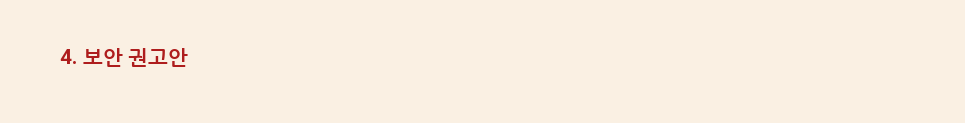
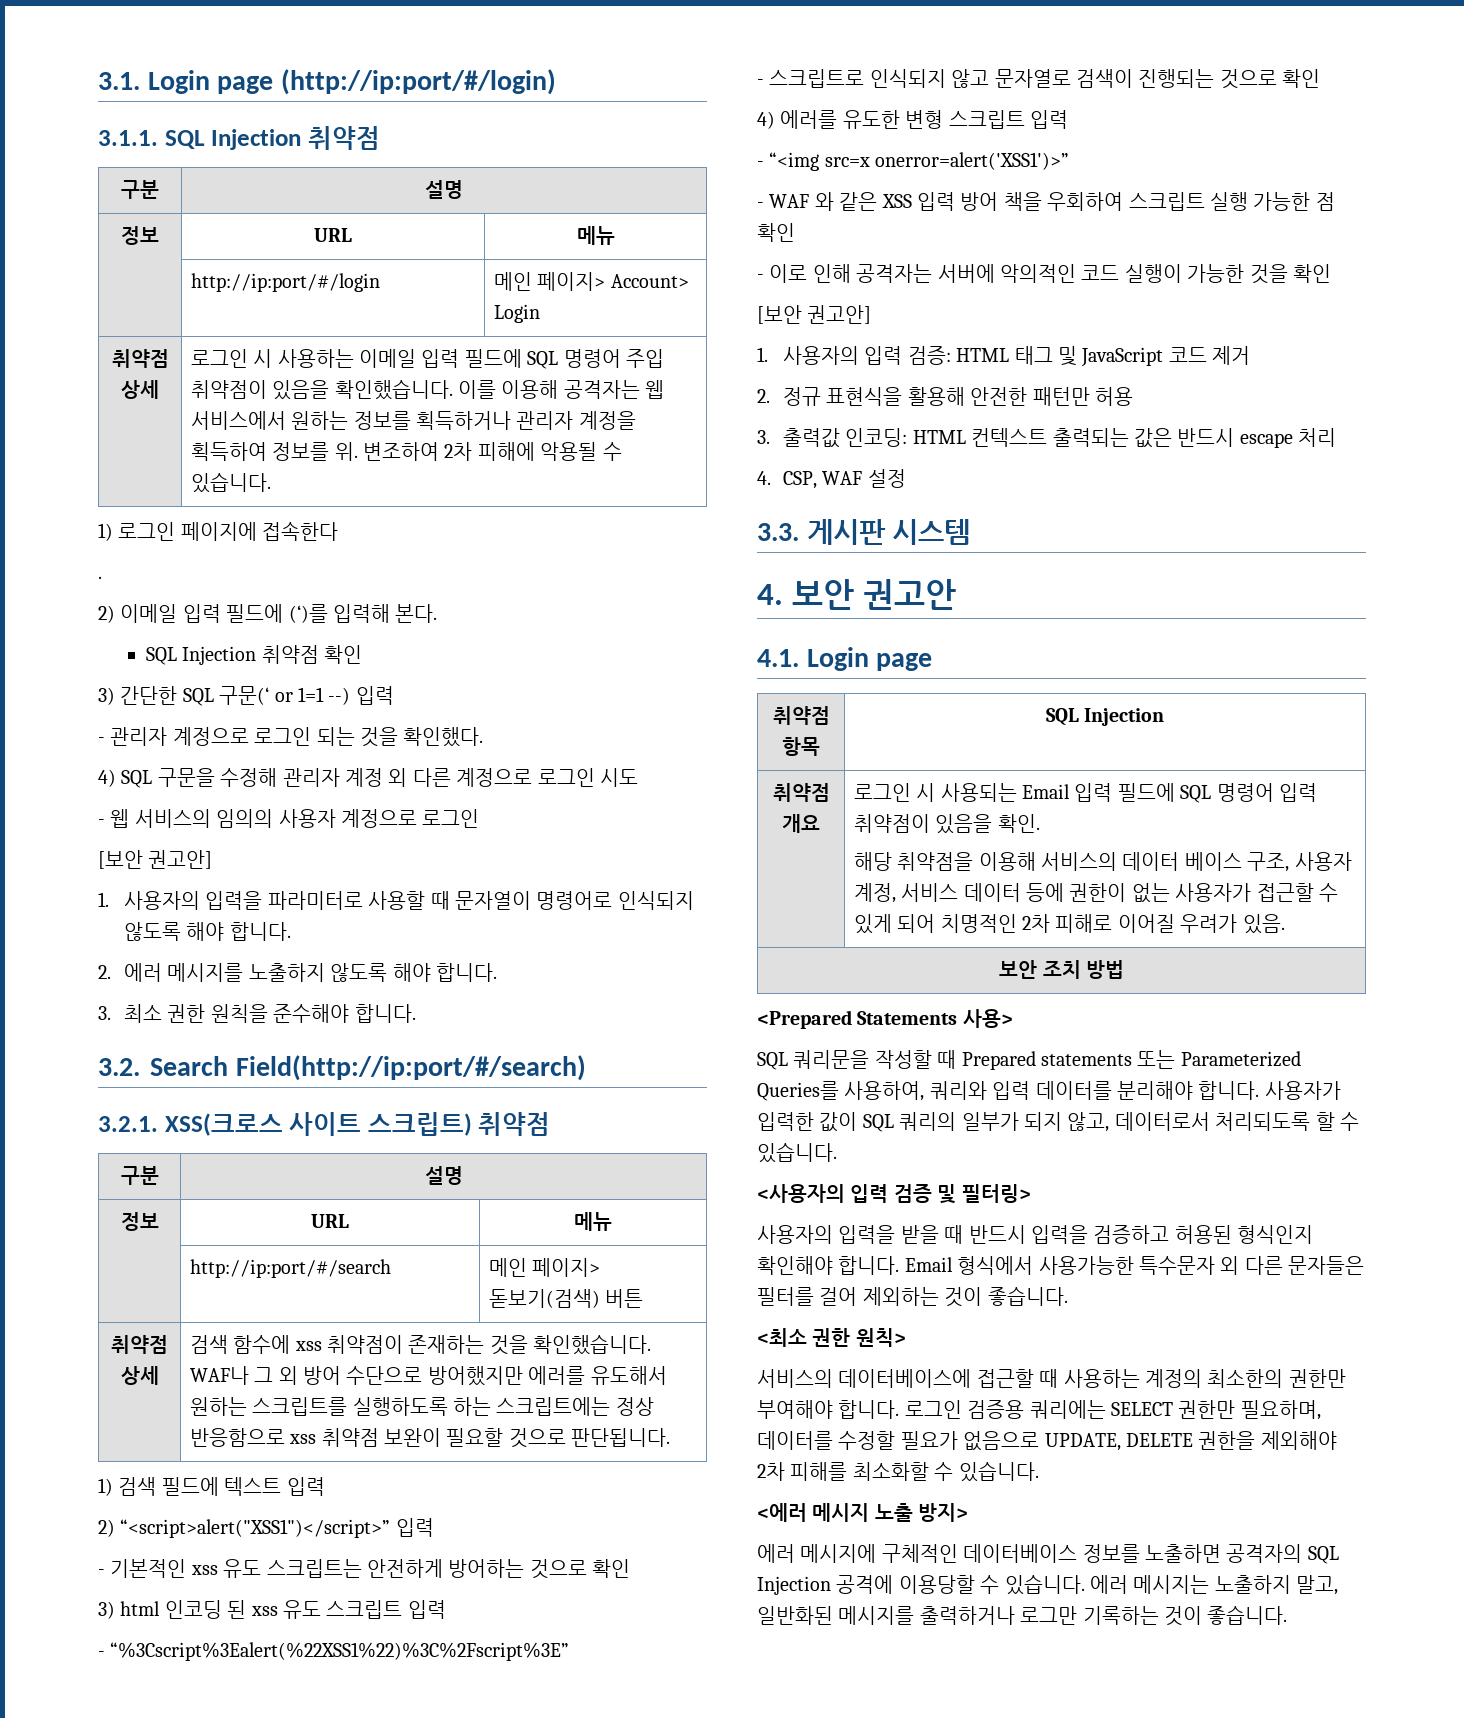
+ 3.1. Login page (http://ip:port/#/login)
+ 3.1.1. SQL Injection 취약점
+ 구분 | 설명
+ 정보 | URL | 메뉴
+ | http://ip:port/#/login | 메인 페이지> Account> Login
+ 취약점 상세 | 로그인 시 사용하는 이메일 입력 필드에 SQL 명령어 주입 취약점이 있음을 확인했습니다. 이를 이용해 공격자는 웹 서비스에서 원하는 정보를 획득하거나 관리자 계정을 획득하여 정보를 위. 변조하여 2차 피해에 악용될 수 있습니다.
+ 1) 로그인 페이지에 접속한다
+ .
+ 2) 이메일 입력 필드에 (‘)를 입력해 본다.
+ SQL Injection 취약점 확인
+ 3) 간단한 SQL 구문(‘ or 1=1 --) 입력
+ - 관리자 계정으로 로그인 되는 것을 확인했다.
+ 4) SQL 구문을 수정해 관리자 계정 외 다른 계정으로 로그인 시도
+ - 웹 서비스의 임의의 사용자 계정으로 로그인
+ [보안 권고안]
+ 1. 사용자의 입력을 파라미터로 사용할 때 문자열이 명령어로 인식되지 않도록 해야 합니다.
+ 2. 에러 메시지를 노출하지 않도록 해야 합니다.
+ 3. 최소 권한 원칙을 준수해야 합니다.
+ 3.2. Search Field(http://ip:port/#/search)
+ 3.2.1. XSS(크로스 사이트 스크립트) 취약점
+ 구분 | 설명
+ 정보 | URL | 메뉴
+ | http://ip:port/#/search | 메인 페이지> 돋보기(검색) 버튼
+ 취약점 상세 | 검색 함수에 xss 취약점이 존재하는 것을 확인했습니다. WAF나 그 외 방어 수단으로 방어했지만 에러를 유도해서 원하는 스크립트를 실행하도록 하는 스크립트에는 정상 반응함으로 xss 취약점 보완이 필요할 것으로 판단됩니다.
+ 1) 검색 필드에 텍스트 입력
+ 2) “<script>alert("XSS1")</script>” 입력
+ - 기본적인 xss 유도 스크립트는 안전하게 방어하는 것으로 확인
+ 3) html 인코딩 된 xss 유도 스크립트 입력
+ - “%3Cscript%3Ealert(%22XSS1%22)%3C%2Fscript%3E”
+ - 스크립트로 인식되지 않고 문자열로 검색이 진행되는 것으로 확인
+ 4) 에러를 유도한 변형 스크립트 입력
+ - “<img src=x onerror=alert('XSS1')>”
+ - WAF 와 같은 XSS 입력 방어 책을 우회하여 스크립트 실행 가능한 점 확인
+ - 이로 인해 공격자는 서버에 악의적인 코드 실행이 가능한 것을 확인
+ [보안 권고안]
+ 1. 사용자의 입력 검증: HTML 태그 및 JavaScript 코드 제거
+ 2. 정규 표현식을 활용해 안전한 패턴만 허용
+ 3. 출력값 인코딩: HTML 컨텍스트 출력되는 값은 반드시 escape 처리
+ 4. CSP, WAF 설정
+ 3.3. 게시판 시스템
  4. 보안 권고안
+ 4.1. Login page
+ 취약점 항목 | SQL Injection
+ 취약점 개요 | 로그인 시 사용되는 Email 입력 필드에 SQL 명령어 입력 취약점이 있음을 확인.
+ 해당 취약점을 이용해 서비스의 데이터 베이스 구조, 사용자 계정, 서비스 데이터 등에 권한이 없는 사용자가 접근할 수 있게 되어 치명적인 2차 피해로 이어질 우려가 있음.
+ 보안 조치 방법
+ <Prepared Statements 사용>
+ SQL 쿼리문을 작성할 때 Prepared statements 또는 Parameterized Queries를 사용하여, 쿼리와 입력 데이터를 분리해야 합니다. 사용자가 입력한 값이 SQL 쿼리의 일부가 되지 않고, 데이터로서 처리되도록 할 수 있습니다.
+ <사용자의 입력 검증 및 필터링>
+ 사용자의 입력을 받을 때 반드시 입력을 검증하고 허용된 형식인지 확인해야 합니다. Email 형식에서 사용가능한 특수문자 외 다른 문자들은 필터를 걸어 제외하는 것이 좋습니다.
+ <최소 권한 원칙>
+ 서비스의 데이터베이스에 접근할 때 사용하는 계정의 최소한의 권한만 부여해야 합니다. 로그인 검증용 쿼리에는 SELECT 권한만 필요하며, 데이터를 수정할 필요가 없음으로 UPDATE, DELETE 권한을 제외해야 2차 피해를 최소화할 수 있습니다.
+ <에러 메시지 노출 방지>
+ 에러 메시지에 구체적인 데이터베이스 정보를 노출하면 공격자의 SQL Injection 공격에 이용당할 수 있습니다. 에러 메시지는 노출하지 말고, 일반화된 메시지를 출력하거나 로그만 기록하는 것이 좋습니다.

